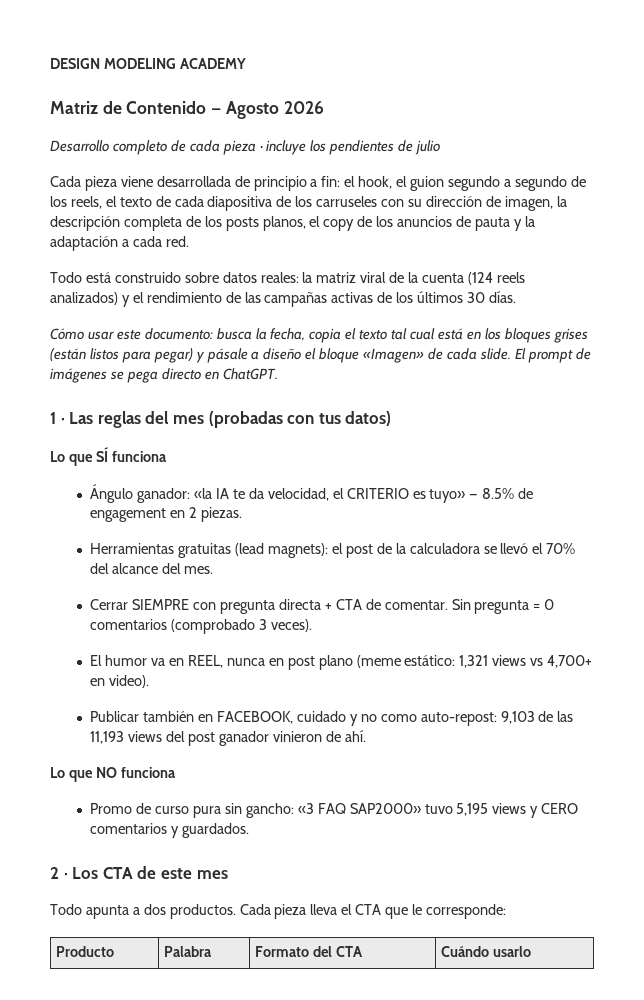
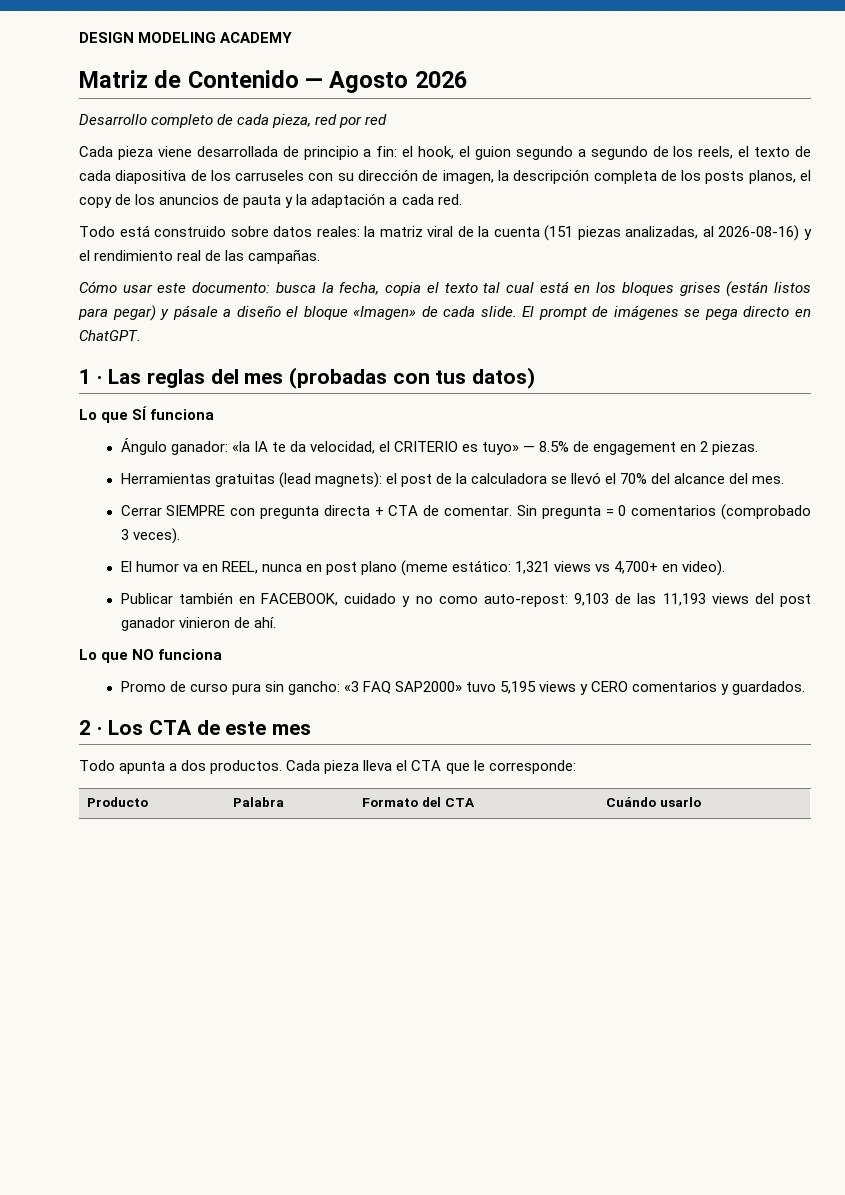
- Desarrollo completo de cada pieza · incluye los pendientes de julio
+ Desarrollo completo de cada pieza, red por red
- Todo está construido sobre datos reales: la matriz viral de la cuenta (124 reels analizados) y el rendimiento de las campañas activas de los últimos 30 días.
+ Todo está construido sobre datos reales: la matriz viral de la cuenta (151 piezas analizadas, al 2026-08-16) y el rendimiento real de las campañas.

